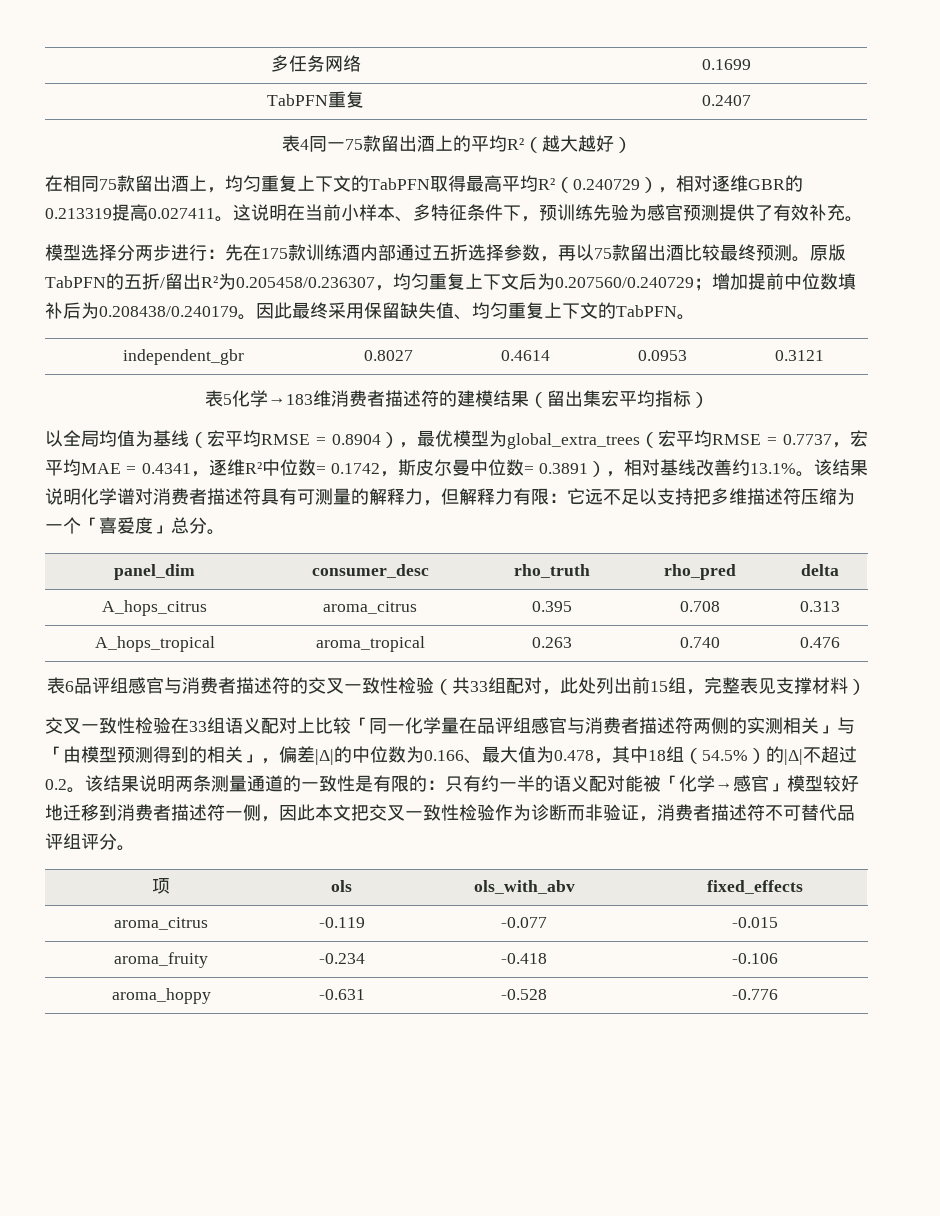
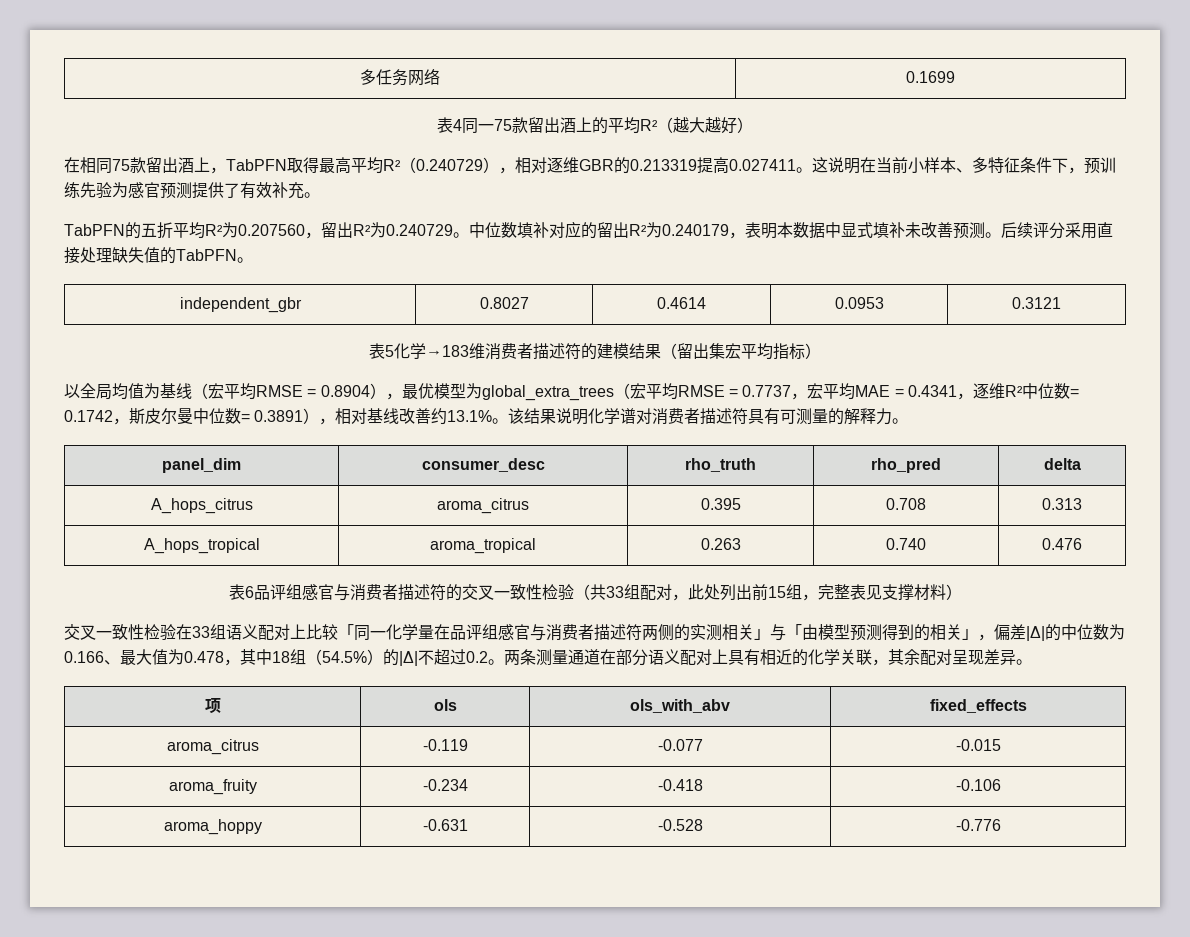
- TabPFN重复 | 0.2407
- 在相同75款留出酒上，均匀重复上下文的TabPFN取得最高平均R²（0.240729），相对逐维GBR的0.213319提高0.027411。
+ 在相同75款留出酒上，TabPFN取得最高平均R²（0.240729），相对逐维GBR的0.213319提高0.027411。
- 模型选择分两步进行：先在175款训练酒内部通过五折选择参数，再以75款留出酒比较最终预测。原版TabPFN的五折/留出R²为0.205458/0.236307，均匀重复上下文后为0.207560/0.240729；增加提前中位数填补后为0.208438/0.240179。因此最终采用保留缺失值、均匀重复上下文的TabPFN。
+ TabPFN的五折平均R²为0.207560，留出R²为0.240729。中位数填补对应的留出R²为0.240179，表明本数据中显式填补未改善预测。后续评分采用直接处理缺失值的TabPFN。
- 该结果说明化学谱对消费者描述符具有可测量的解释力，但解释力有限：它远不足以支持把多维描述符压缩为一个「喜爱度」总分。
+ 该结果说明化学谱对消费者描述符具有可测量的解释力。
- 该结果说明两条测量通道的一致性是有限的：只有约一半的语义配对能被「化学→感官」模型较好地迁移到消费者描述符一侧，因此本文把交叉一致性检验作为诊断而非验证，消费者描述符不可替代品评组评分。
+ 两条测量通道在部分语义配对上具有相近的化学关联，其余配对呈现差异。

